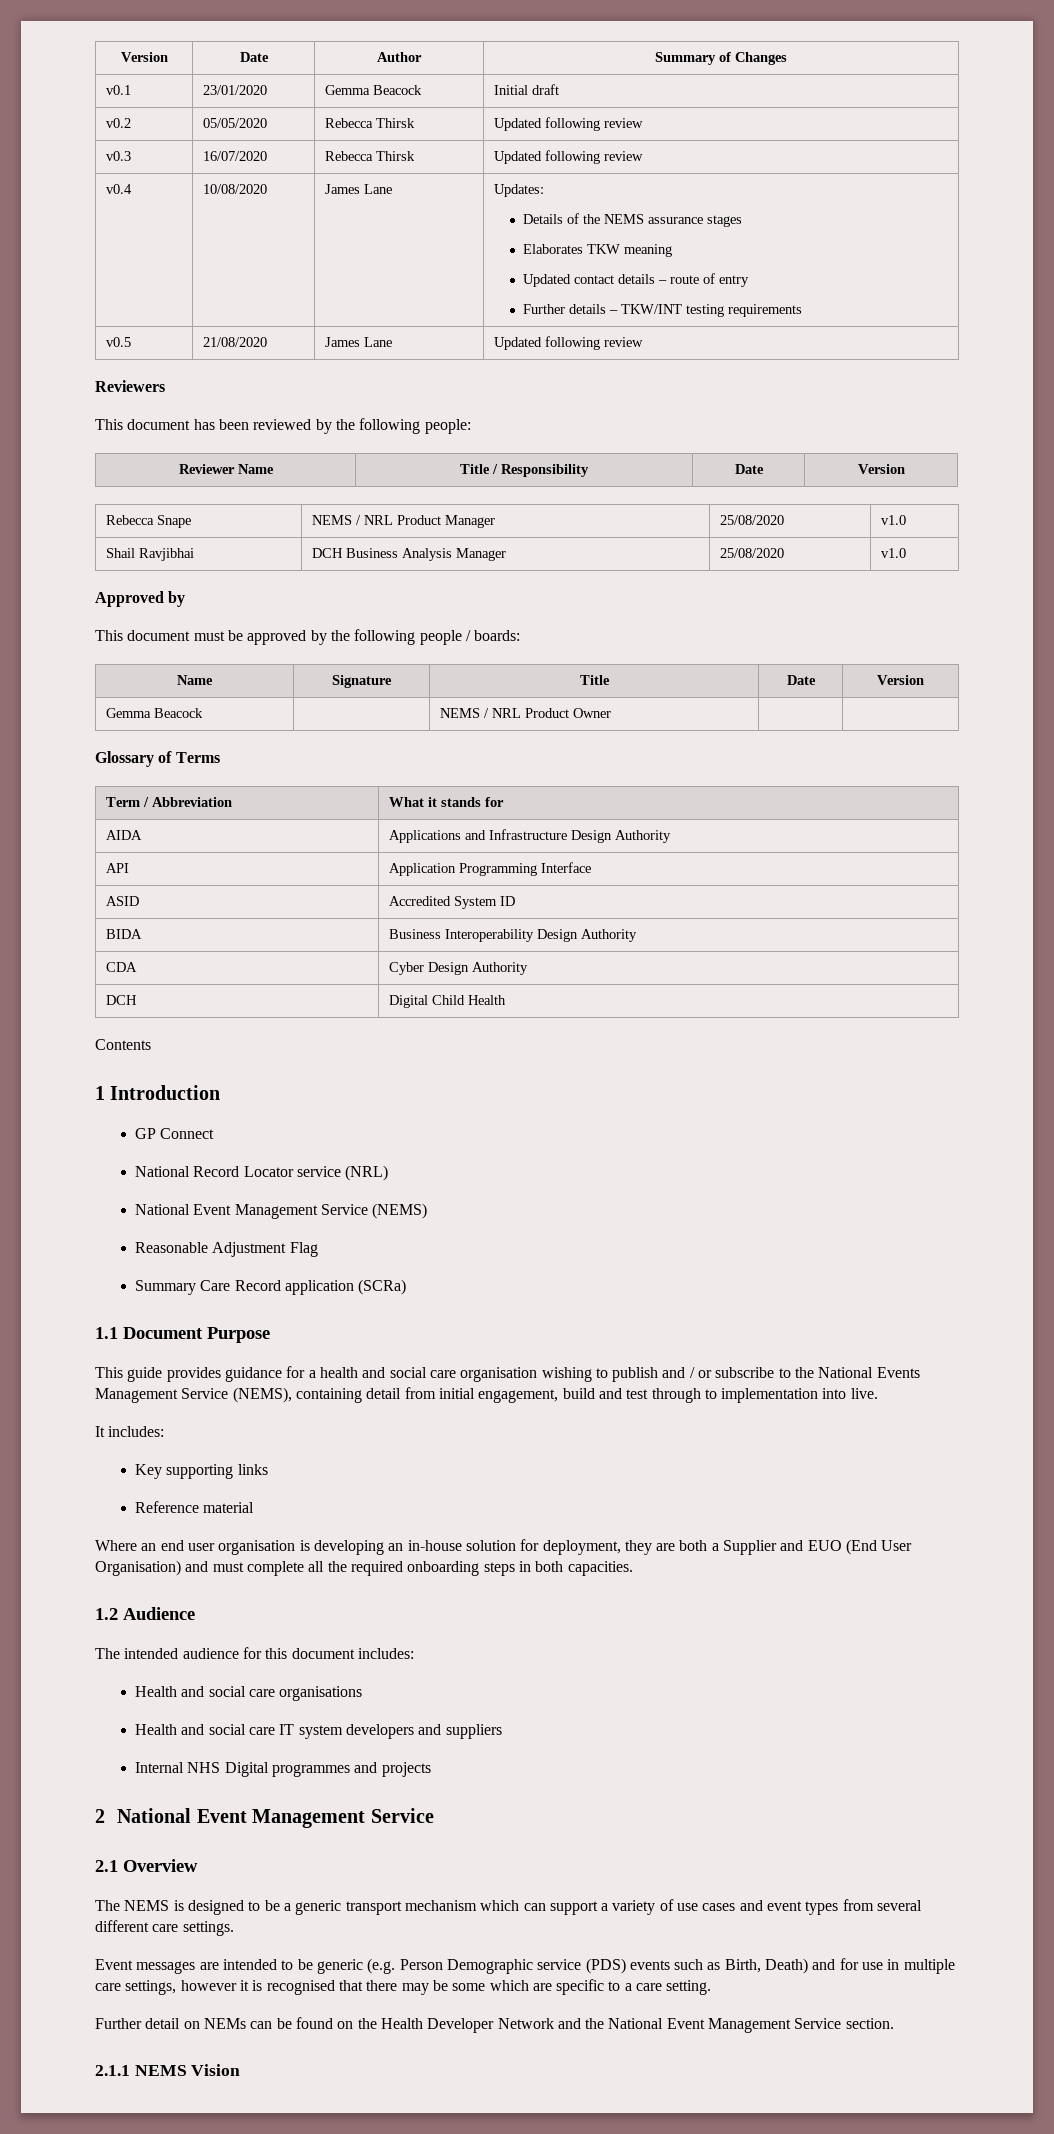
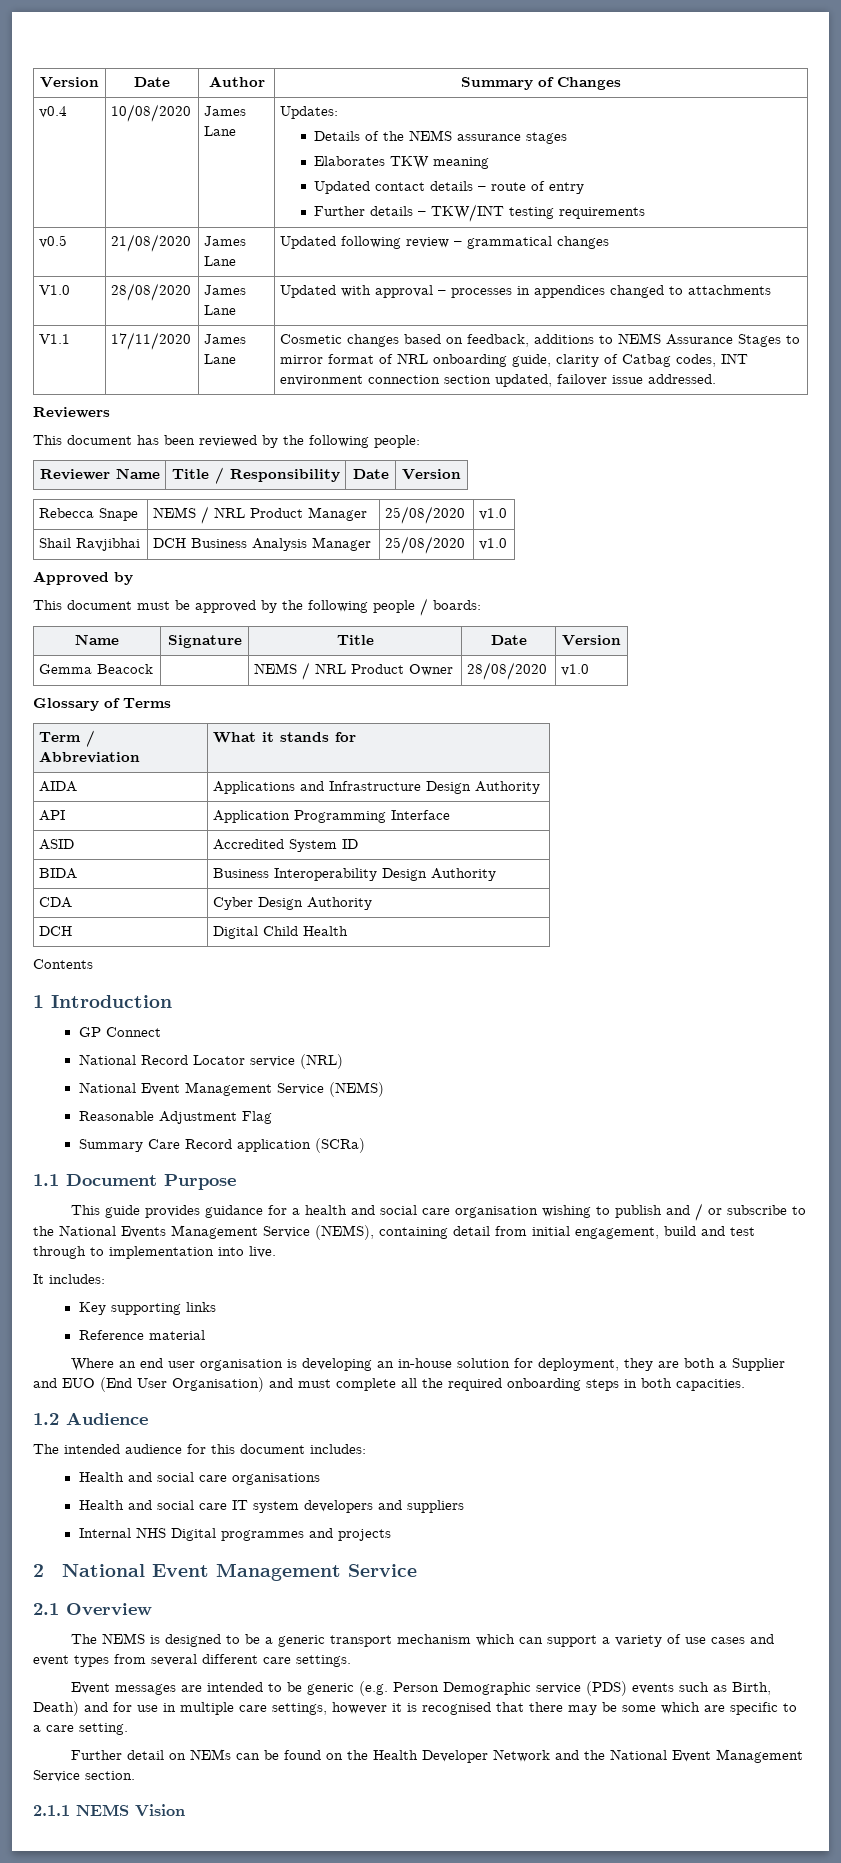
- v0.1 | 23/01/2020 | Gemma Beacock | Initial draft
- v0.2 | 05/05/2020 | Rebecca Thirsk | Updated following review
- v0.3 | 16/07/2020 | Rebecca Thirsk | Updated following review
- v0.5 | 21/08/2020 | James Lane | Updated following review
+ v0.5 | 21/08/2020 | James Lane | Updated following review – grammatical changes
+ V1.0 | 28/08/2020 | James Lane | Updated with approval – processes in appendices changed to attachments
+ V1.1 | 17/11/2020 | James Lane | Cosmetic changes based on feedback, additions to NEMS Assurance Stages to mirror format of NRL onboarding guide, clarity of Catbag codes, INT environment connection section updated, failover issue addressed.
- Gemma Beacock | | NEMS / NRL Product Owner | |
+ Gemma Beacock | | NEMS / NRL Product Owner | 28/08/2020 | v1.0

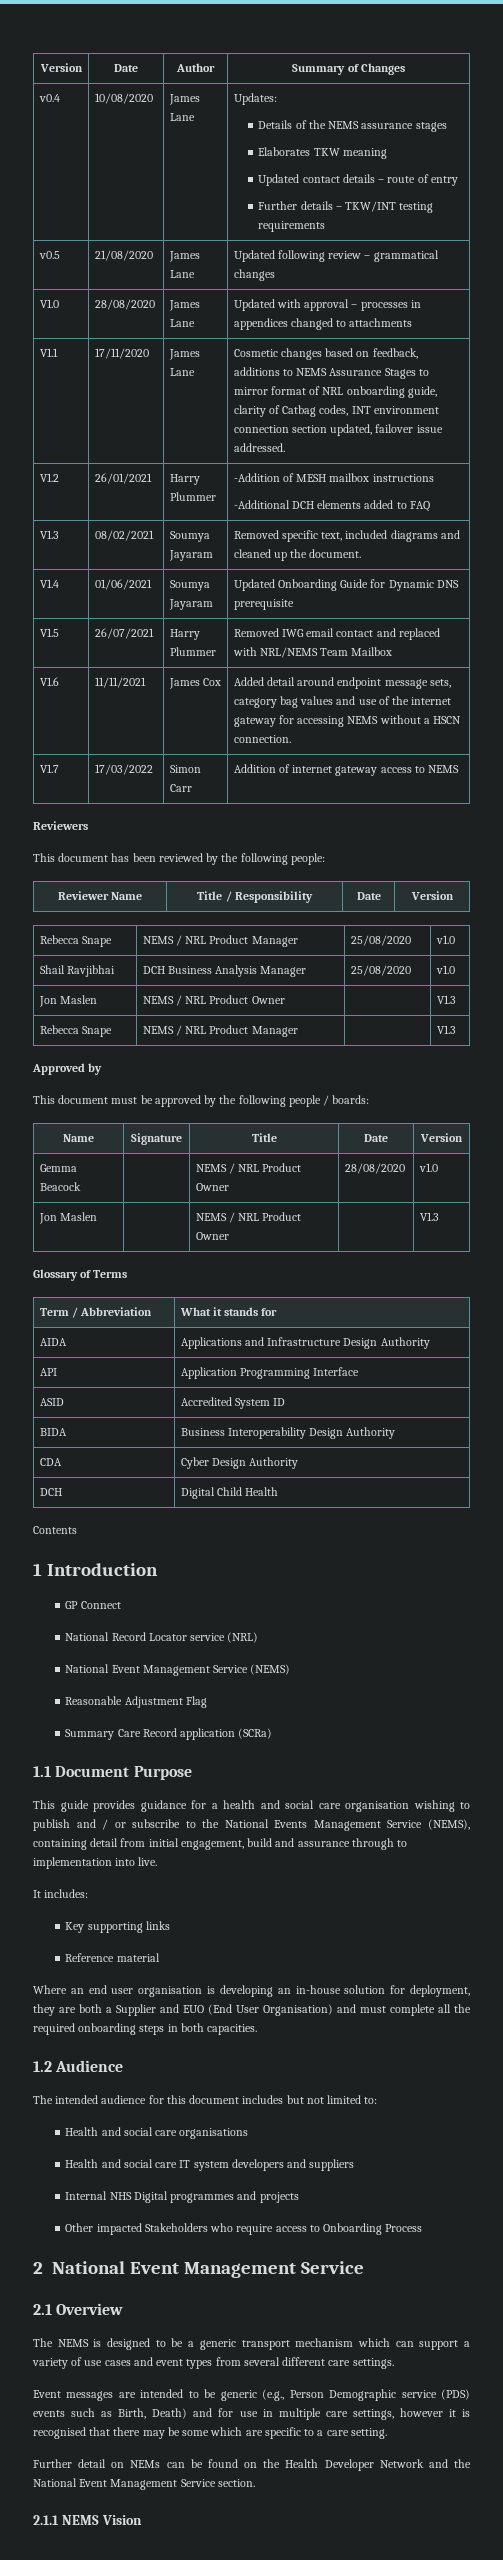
+ V1.2 | 26/01/2021 | Harry Plummer | -Addition of MESH mailbox instructions
+ -Additional DCH elements added to FAQ
+ V1.3 | 08/02/2021 | Soumya Jayaram | Removed specific text, included diagrams and cleaned up the document.
+ V1.4 | 01/06/2021 | Soumya Jayaram | Updated Onboarding Guide for Dynamic DNS prerequisite
+ V1.5 | 26/07/2021 | Harry Plummer | Removed IWG email contact and replaced with NRL/NEMS Team Mailbox
+ V1.6 | 11/11/2021 | James Cox | Added detail around endpoint message sets, category bag values and use of the internet gateway for accessing NEMS without a HSCN connection.
+ V1.7 | 17/03/2022 | Simon Carr | Addition of internet gateway access to NEMS
+ Jon Maslen | NEMS / NRL Product Owner | | V1.3
+ Rebecca Snape | NEMS / NRL Product Manager | | V1.3
+ Jon Maslen | | NEMS / NRL Product Owner | | V1.3
- This guide provides guidance for a health and social care organisation wishing to publish and / or subscribe to the National Events Management Service (NEMS), containing detail from initial engagement, build and test through to implementation into live.
+ This guide provides guidance for a health and social care organisation wishing to publish and / or subscribe to the National Events Management Service (NEMS), containing detail from initial engagement, build and assurance through to implementation into live.
- The intended audience for this document includes:
+ The intended audience for this document includes but not limited to:
+ Other impacted Stakeholders who require access to Onboarding Process
- Event messages are intended to be generic (e.g. Person Demographic service (PDS) events such as Birth, Death) and for use in multiple care settings, however it is recognised that there may be some which are specific to a care setting.
+ Event messages are intended to be generic (e.g., Person Demographic service (PDS) events such as Birth, Death) and for use in multiple care settings, however it is recognised that there may be some which are specific to a care setting.

